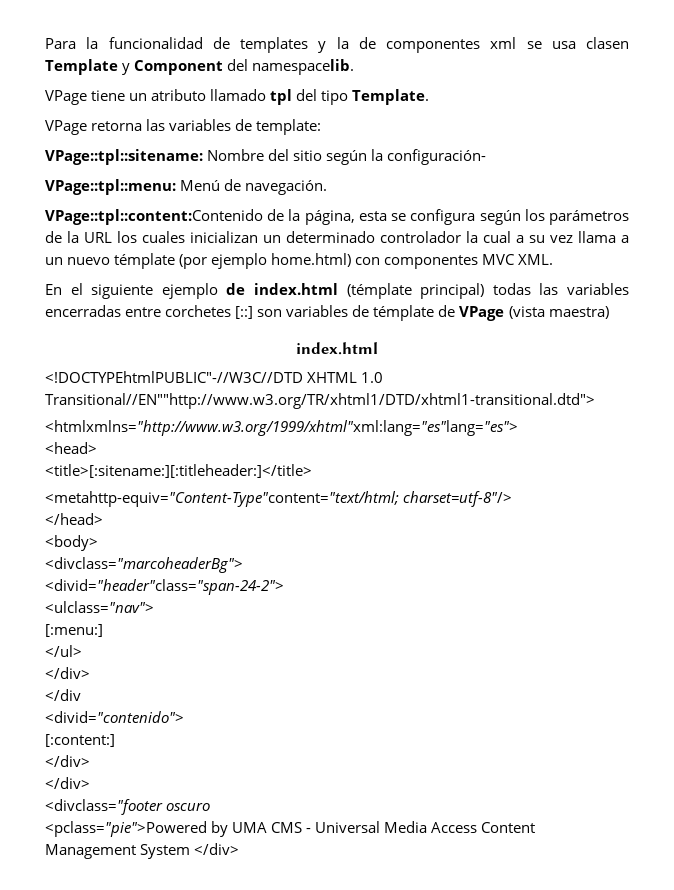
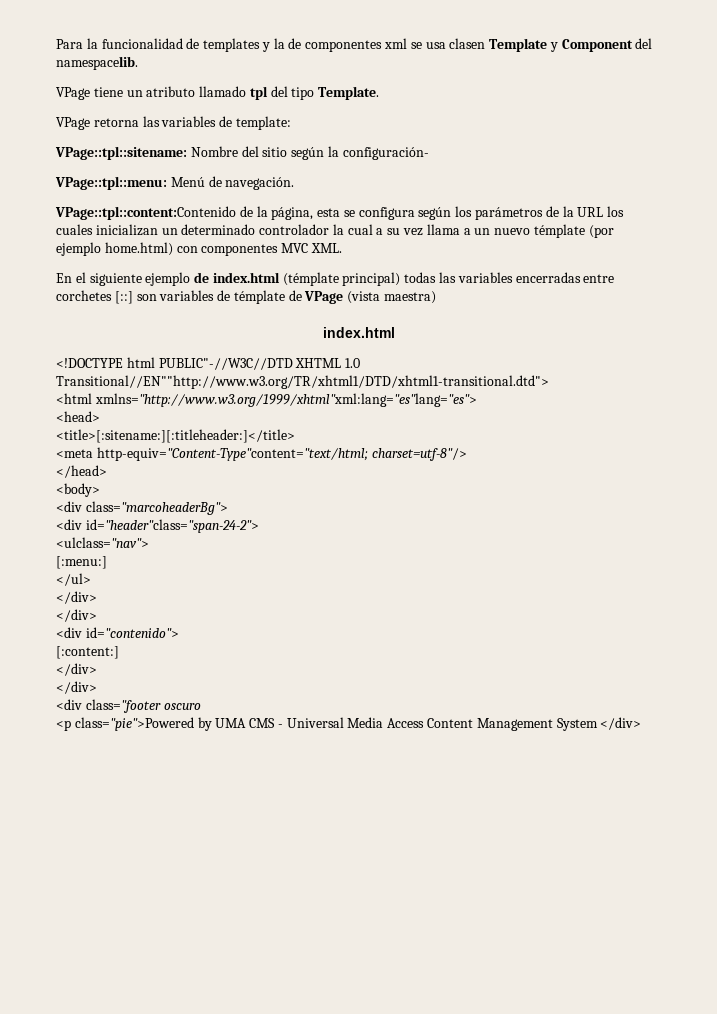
- <!DOCTYPEhtmlPUBLIC"-//W3C//DTD XHTML 1.0 Transitional//EN""http://www.w3.org/TR/xhtml1/DTD/xhtml1-transitional.dtd">
+ <!DOCTYPE html PUBLIC"-//W3C//DTD XHTML 1.0 Transitional//EN""http://www.w3.org/TR/xhtml1/DTD/xhtml1-transitional.dtd">
- <htmlxmlns="http://www.w3.org/1999/xhtml"xml:lang="es"lang="es">
+ <html xmlns="http://www.w3.org/1999/xhtml"xml:lang="es"lang="es">
- <metahttp-equiv="Content-Type"content="text/html; charset=utf-8"/>
+ <meta http-equiv="Content-Type"content="text/html; charset=utf-8"/>
- <divclass="marcoheaderBg">
- <divid="header"class="span-24-2">
+ <div class="marcoheaderBg">
+ <div id="header"class="span-24-2">
  </ul>
  </div>
- </div
- <divid="contenido">
+ </div>
+ <div id="contenido">
- <divclass="footer oscuro
+ <div class="footer oscuro
- <pclass="pie">Powered by UMA CMS - Universal Media Access Content Management System </div>
+ <p class="pie">Powered by UMA CMS - Universal Media Access Content Management System </div>

